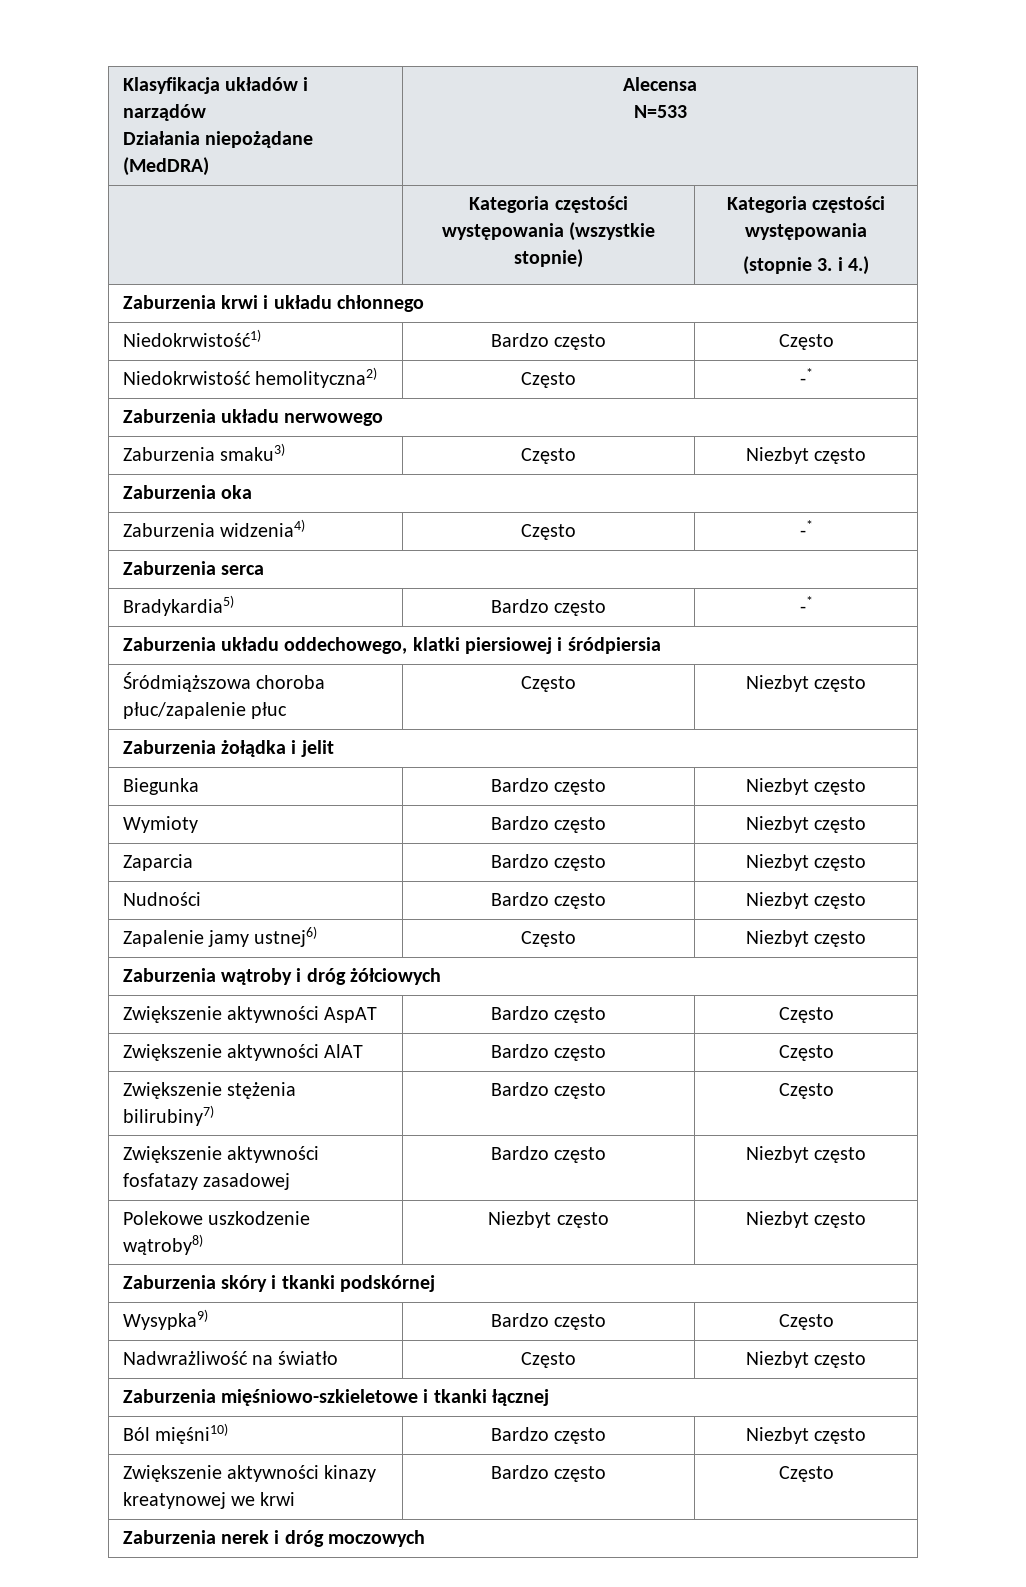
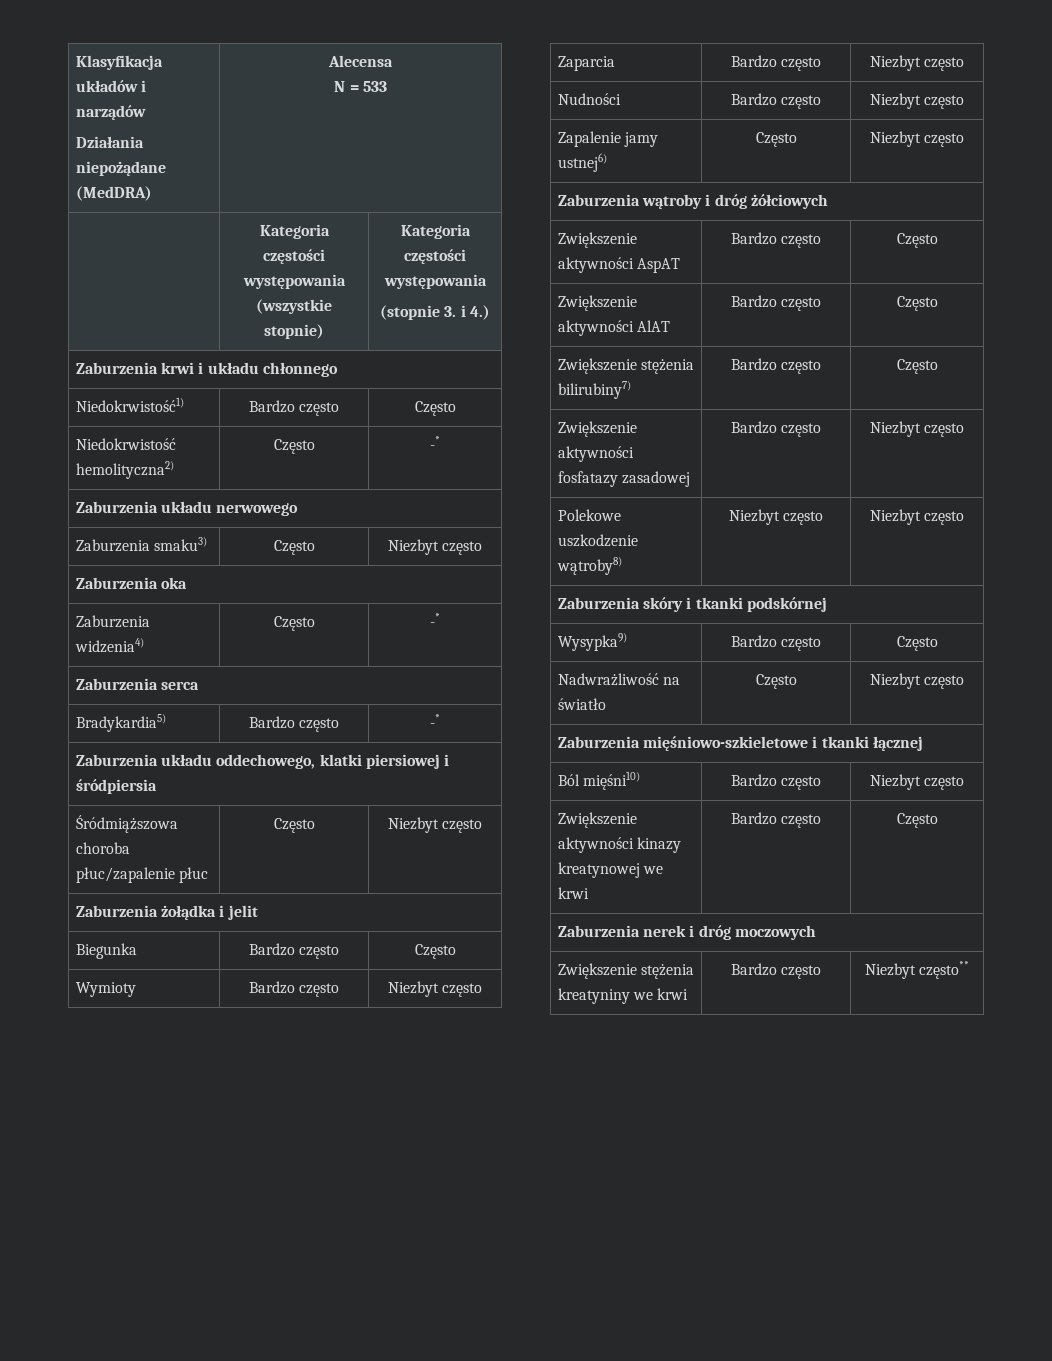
  Klasyfikacja układów i narządów
  Działania niepożądane (MedDRA) | Alecensa
- N=533
+ N = 533
- Biegunka | Bardzo często | Niezbyt często
+ Biegunka | Bardzo często | Często
+ Zwiększenie stężenia kreatyniny we krwi | Bardzo często | Niezbyt często**

